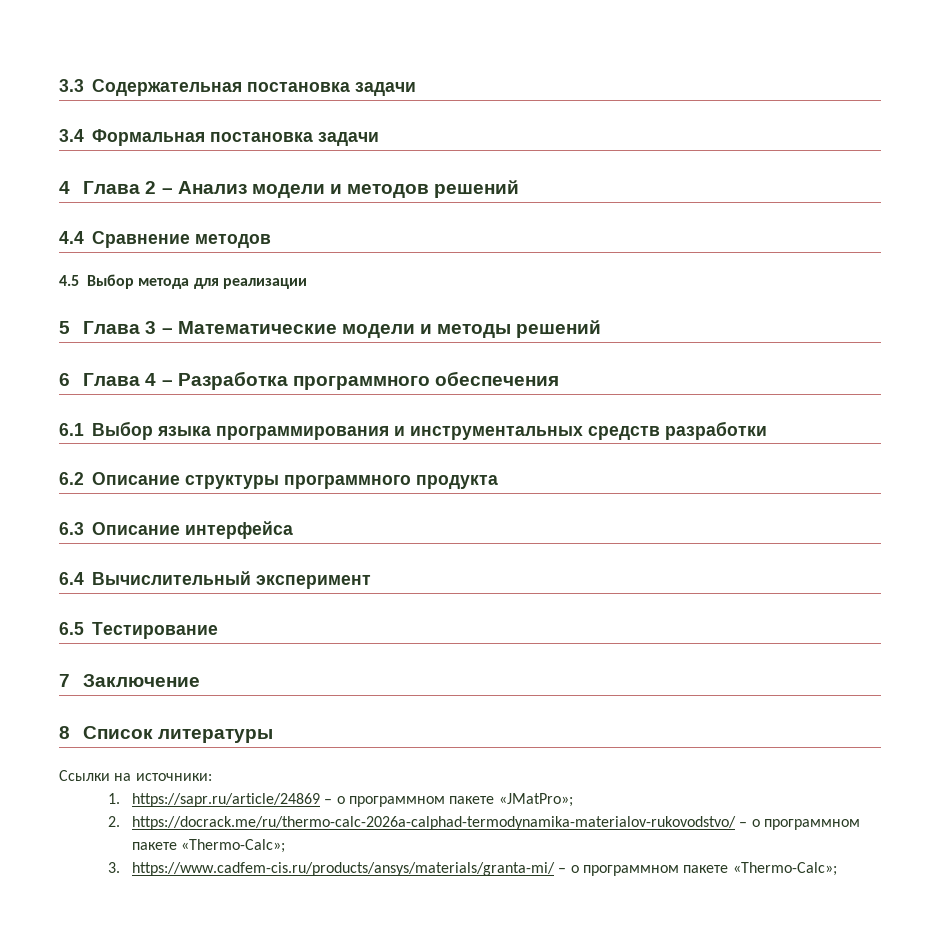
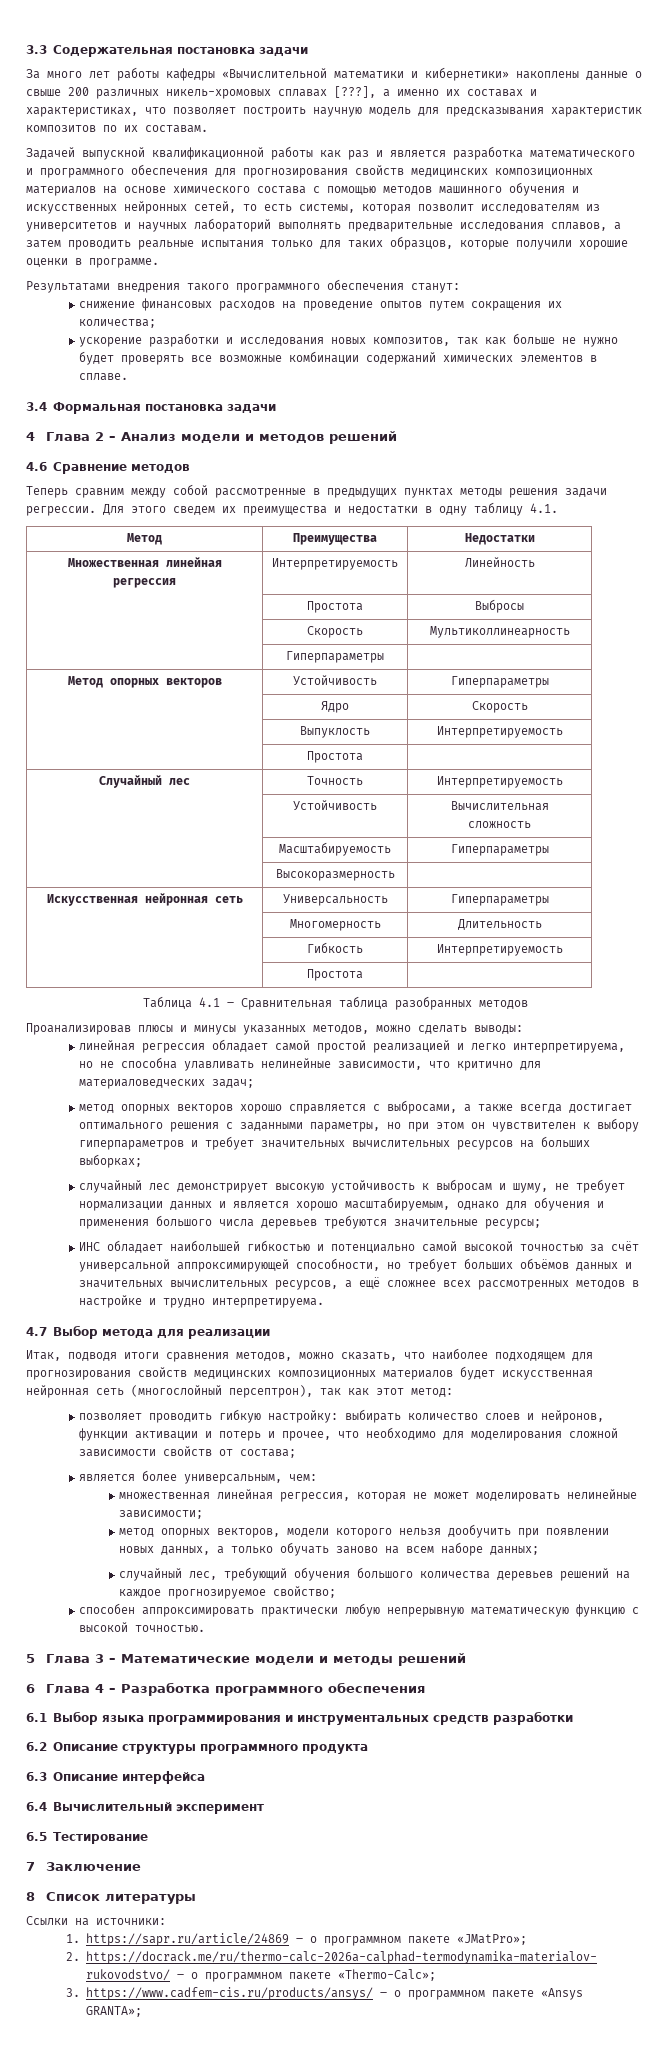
+ За много лет работы кафедры «Вычислительной математики и кибернетики» накоплены данные о свыше 200 различных никель-хромовых сплавах [???], а именно их составах и характеристиках, что позволяет построить научную модель для предсказывания характеристик композитов по их составам.
+ Задачей выпускной квалификационной работы как раз и является разработка математического и программного обеспечения для прогнозирования свойств медицинских композиционных материалов на основе химического состава с помощью методов машинного обучения и искусственных нейронных сетей, то есть системы, которая позволит исследователям из университетов и научных лабораторий выполнять предварительные исследования сплавов, а затем проводить реальные испытания только для таких образцов, которые получили хорошие оценки в программе.
+ Результатами внедрения такого программного обеспечения станут:
+ снижение финансовых расходов на проведение опытов путем сокращения их количества;
+ ускорение разработки и исследования новых композитов, так как больше не нужно будет проверять все возможные комбинации содержаний химических элементов в сплаве.
- 4.4 Сравнение методов
+ 4.6 Сравнение методов
- 4.5 Выбор метода для реализации
+ Теперь сравним между собой рассмотренные в предыдущих пунктах методы решения задачи регрессии. Для этого сведем их преимущества и недостатки в одну таблицу 4.1.
+ Метод | Преимущества | Недостатки
+ Множественная линейная регрессия | Интерпретируемость | Линейность
+ | Простота | Выбросы
+ | Скорость | Мультиколлинеарность
+ | Гиперпараметры |
+ Метод опорных векторов | Устойчивость | Гиперпараметры
+ | Ядро | Скорость
+ | Выпуклость | Интерпретируемость
+ | Простота |
+ Случайный лес | Точность | Интерпретируемость
+ | Устойчивость | Вычислительная сложность
+ | Масштабируемость | Гиперпараметры
+ | Высокоразмерность |
+ Искусственная нейронная сеть | Универсальность | Гиперпараметры
+ | Многомерность | Длительность
+ | Гибкость | Интерпретируемость
+ | Простота |
+ Таблица 4.1 – Сравнительная таблица разобранных методов
+ Проанализировав плюсы и минусы указанных методов, можно сделать выводы:
+ линейная регрессия обладает самой простой реализацией и легко интерпретируема, но не способна улавливать нелинейные зависимости, что критично для материаловедческих задач;
+ метод опорных векторов хорошо справляется c выбросами, а также всегда достигает оптимального решения с заданными параметры, но при этом он чувствителен к выбору гиперпараметров и требует значительных вычислительных ресурсов на больших выборках;
+ случайный лес демонстрирует высокую устойчивость к выбросам и шуму, не требует нормализации данных и является хорошо масштабируемым, однако для обучения и применения большого числа деревьев требуются значительные ресурсы;
+ ИНС обладает наибольшей гибкостью и потенциально самой высокой точностью за счёт универсальной аппроксимирующей способности, но требует больших объёмов данных и значительных вычислительных ресурсов, а ещё сложнее всех рассмотренных методов в настройке и трудно интерпретируема.
+ 4.7 Выбор метода для реализации
+ Итак, подводя итоги сравнения методов, можно сказать, что наиболее подходящем для прогнозирования свойств медицинских композиционных материалов будет искусственная нейронная сеть (многослойный персептрон), так как этот метод:
+ позволяет проводить гибкую настройку: выбирать количество слоев и нейронов, функции активации и потерь и прочее, что необходимо для моделирования сложной зависимости свойств от состава;
+ является более универсальным, чем:
+ множественная линейная регрессия, которая не может моделировать нелинейные зависимости;
+ метод опорных векторов, модели которого нельзя дообучить при появлении новых данных, а только обучать заново на всем наборе данных;
+ случайный лес, требующий обучения большого количества деревьев решений на каждое прогнозируемое свойство;
+ способен аппроксимировать практически любую непрерывную математическую функцию с высокой точностью.
- 3. https://www.cadfem-cis.ru/products/ansys/materials/granta-mi/ – о программном пакете «Thermo-Calc»;
+ 3. https://www.cadfem-cis.ru/products/ansys/ – о программном пакете «Ansys GRANTA»;

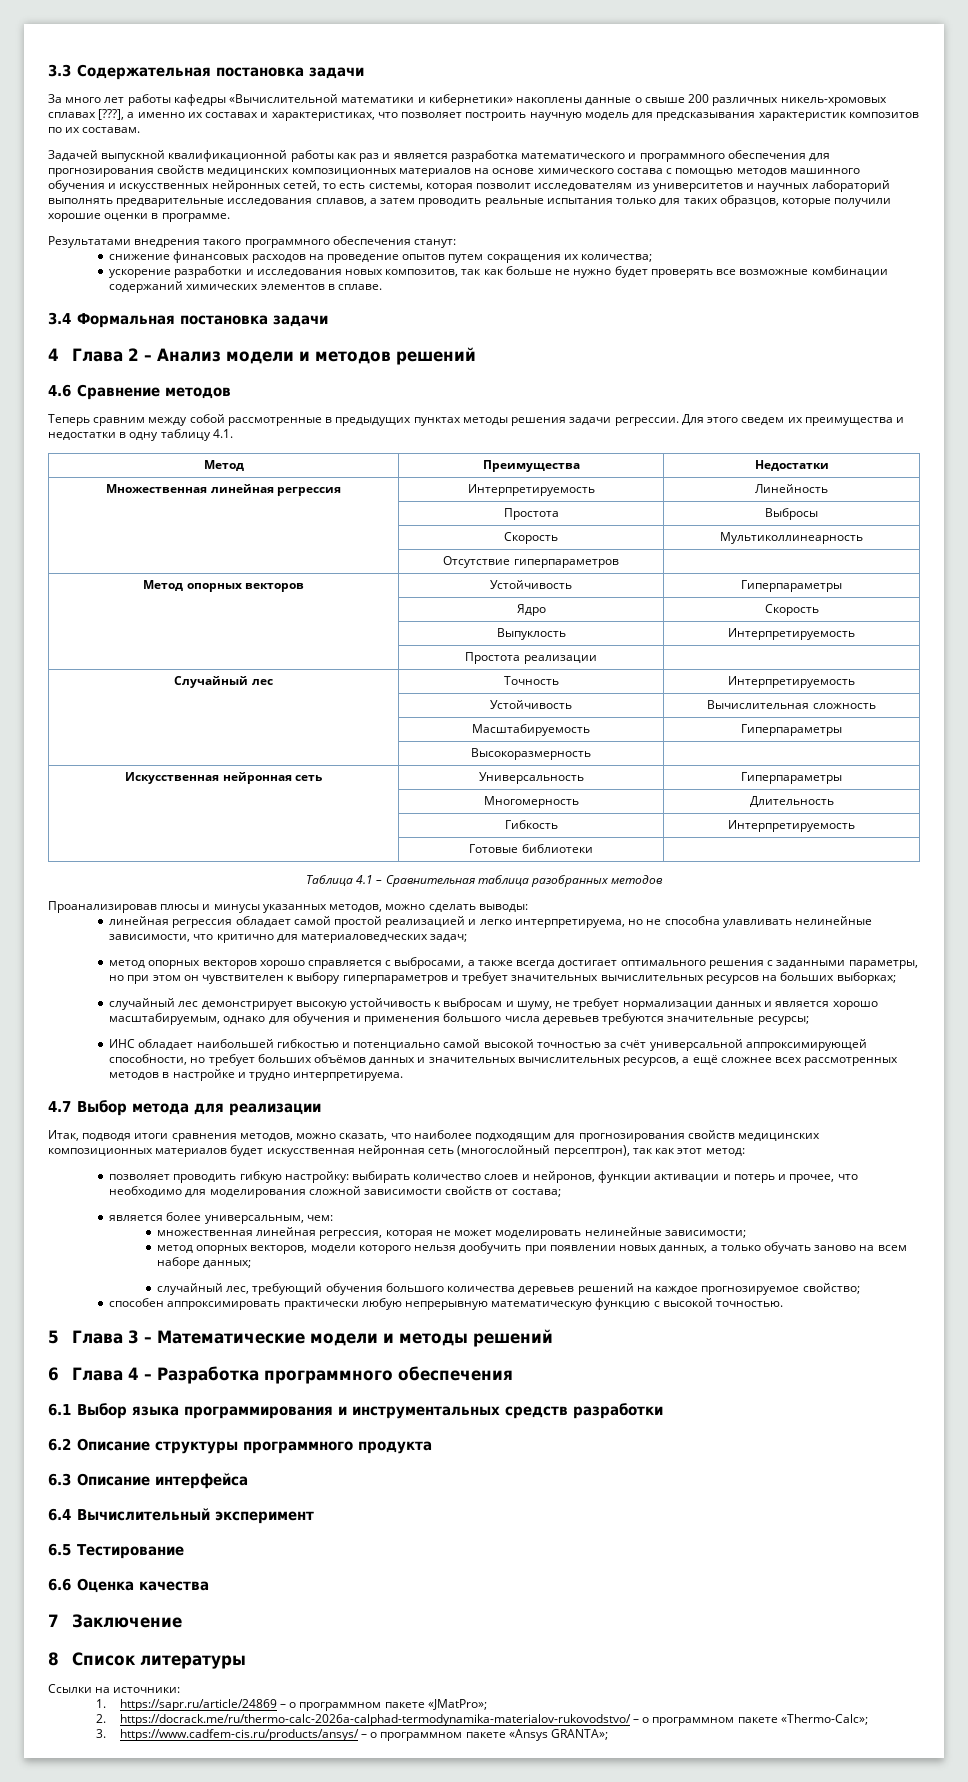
- | Гиперпараметры |
+ | Отсутствие гиперпараметров |
  | Выпуклость | Интерпретируемость
- | Простота |
+ | Простота реализации |
  | Гибкость | Интерпретируемость
- | Простота |
+ | Готовые библиотеки |
- Итак, подводя итоги сравнения методов, можно сказать, что наиболее подходящем для прогнозирования свойств медицинских композиционных материалов будет искусственная нейронная сеть (многослойный персептрон), так как этот метод:
+ Итак, подводя итоги сравнения методов, можно сказать, что наиболее подходящим для прогнозирования свойств медицинских композиционных материалов будет искусственная нейронная сеть (многослойный персептрон), так как этот метод:
+ 6.6 Оценка качества

